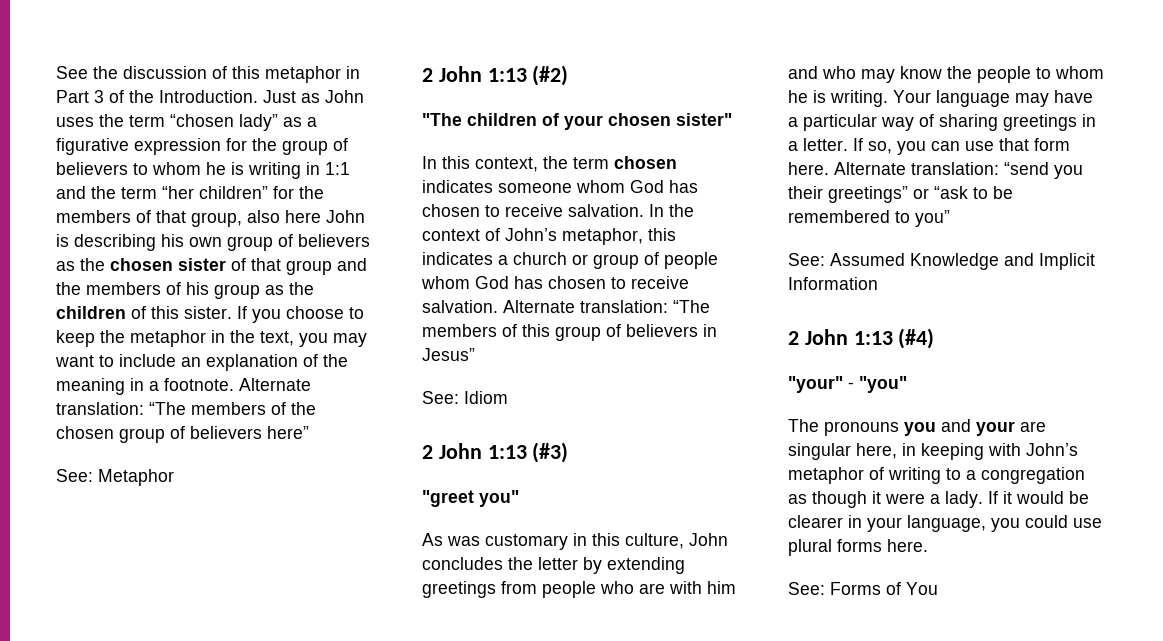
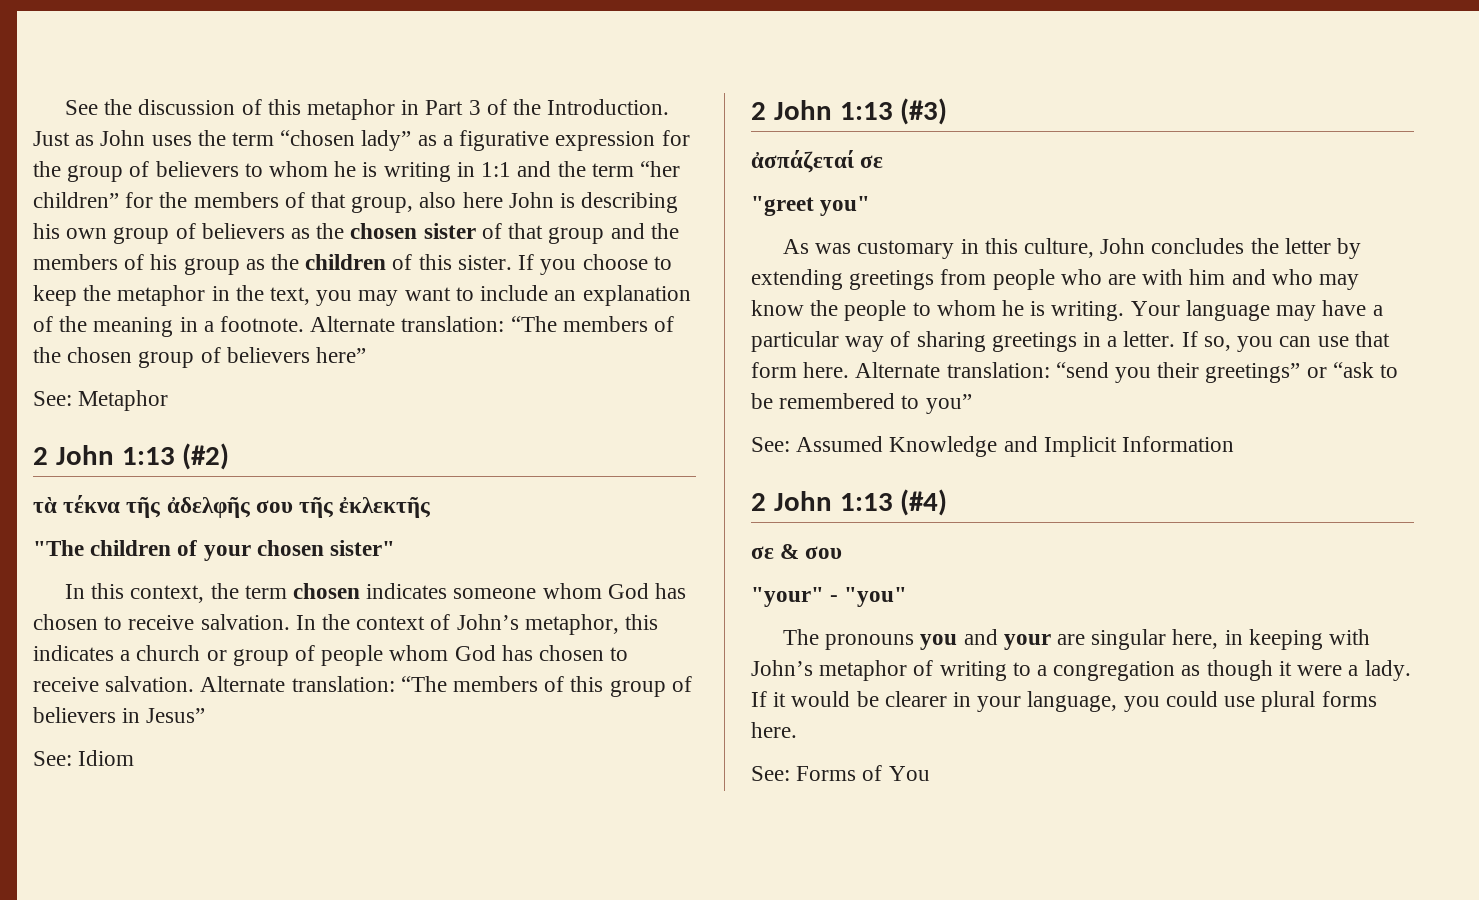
+ τὰ τέκνα τῆς ἀδελφῆς σου τῆς ἐκλεκτῆς
+ ἀσπάζεταί σε
+ σε & σου

